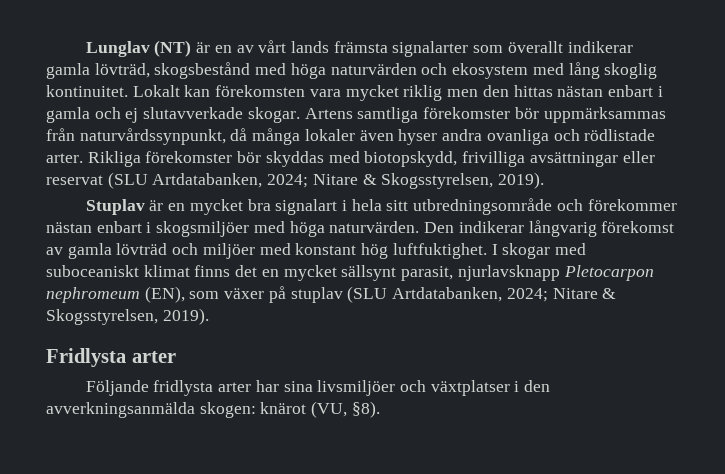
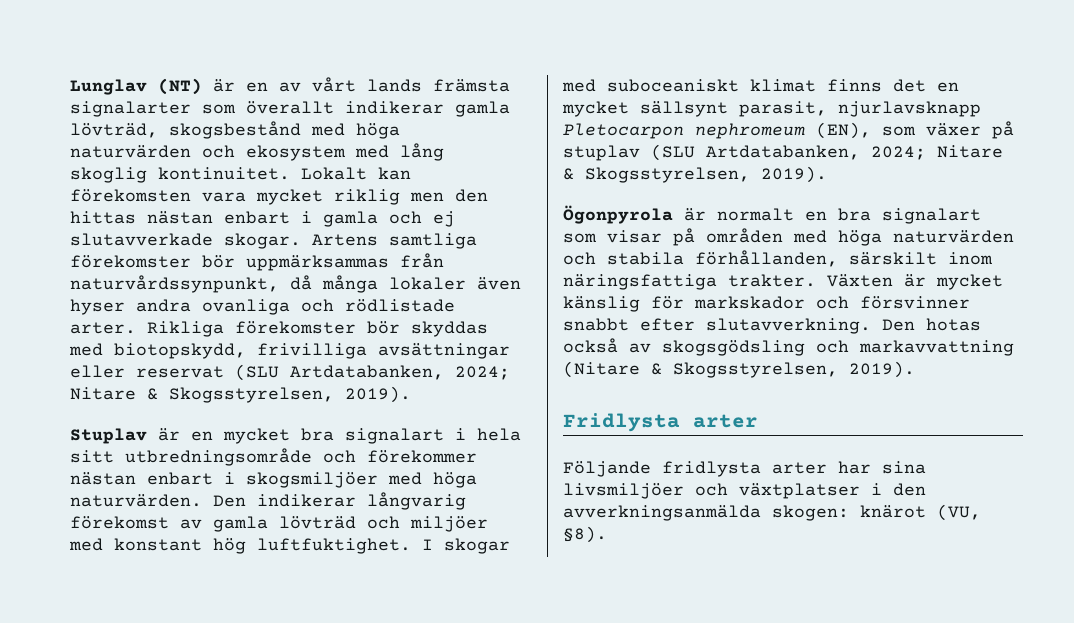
+ Ögonpyrola är normalt en bra signalart som visar på områden med höga naturvärden och stabila förhållanden, särskilt inom näringsfattiga trakter. Växten är mycket känslig för markskador och försvinner snabbt efter slutavverkning. Den hotas också av skogsgödsling och markavvattning (Nitare & Skogsstyrelsen, 2019).

